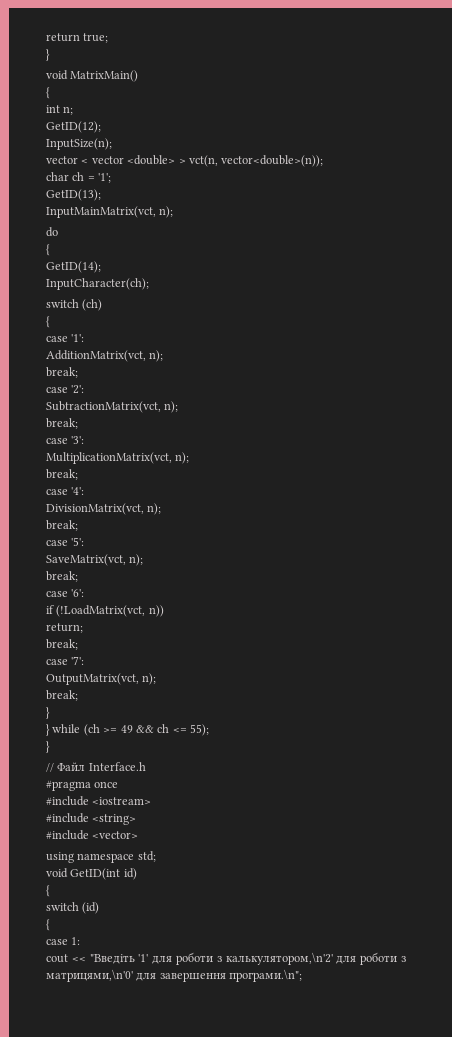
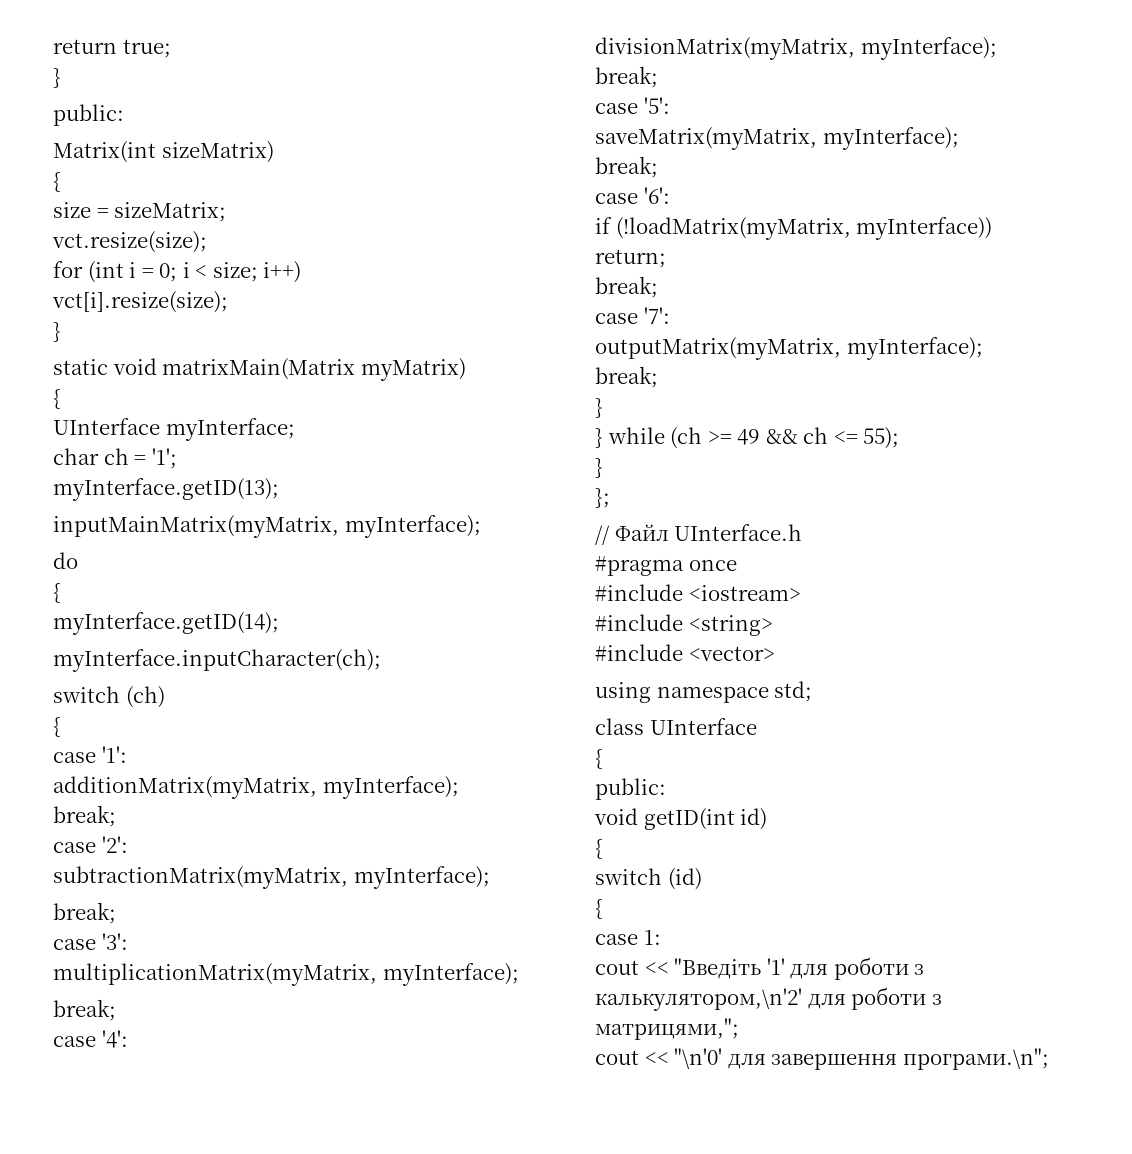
  return true;
  }
- void MatrixMain()
+ public:
+ Matrix(int sizeMatrix)
  {
- int n;
- GetID(12);
- InputSize(n);
- vector < vector <double> > vct(n, vector<double>(n));
+ size = sizeMatrix;
+ vct.resize(size);
+ for (int i = 0; i < size; i++)
+ vct[i].resize(size);
+ }
+ static void matrixMain(Matrix myMatrix)
+ {
+ UInterface myInterface;
- GetID(13);
- InputMainMatrix(vct, n);
+ myInterface.getID(13);
+ inputMainMatrix(myMatrix, myInterface);
- GetID(14);
- InputCharacter(ch);
+ myInterface.getID(14);
+ myInterface.inputCharacter(ch);
- AdditionMatrix(vct, n);
+ additionMatrix(myMatrix, myInterface);
- SubtractionMatrix(vct, n);
+ subtractionMatrix(myMatrix, myInterface);
- MultiplicationMatrix(vct, n);
+ multiplicationMatrix(myMatrix, myInterface);
- DivisionMatrix(vct, n);
+ divisionMatrix(myMatrix, myInterface);
- SaveMatrix(vct, n);
+ saveMatrix(myMatrix, myInterface);
- if (!LoadMatrix(vct, n))
+ if (!loadMatrix(myMatrix, myInterface))
- OutputMatrix(vct, n);
+ outputMatrix(myMatrix, myInterface);
+ };
- // Файл Interface.h
+ // Файл UInterface.h
- void GetID(int id)
+ class UInterface
+ {
+ public:
+ void getID(int id)
- cout << "Введiть '1' для роботи з калькулятором,\n'2' для роботи з матрицями,\n'0' для завершення програми.\n";
+ cout << "Введiть '1' для роботи з калькулятором,\n'2' для роботи з матрицями,";
+ cout << "\n'0' для завершення програми.\n";

